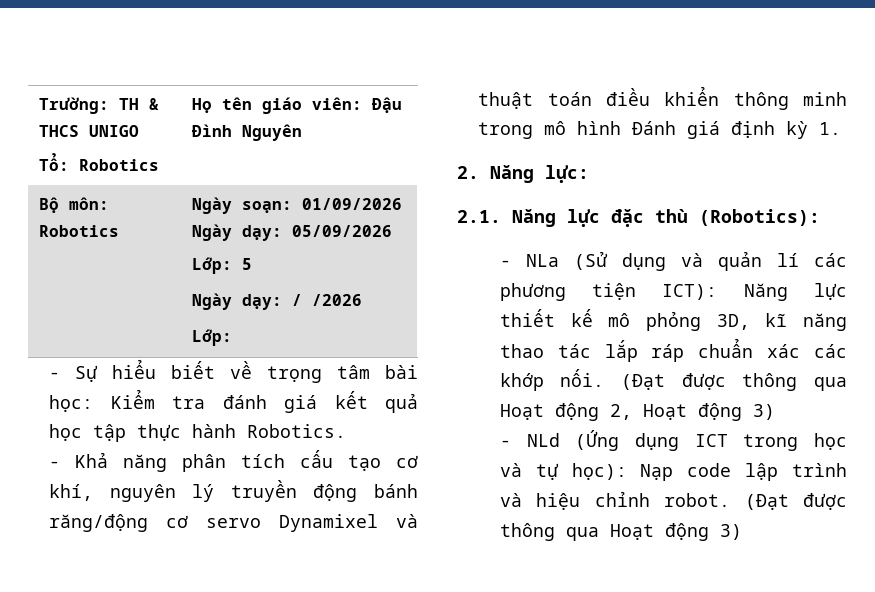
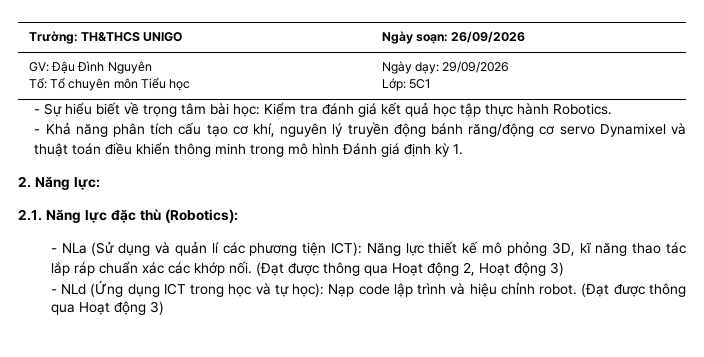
- Trường: TH & THCS UNIGO
- Tổ: Robotics | Họ tên giáo viên: Đậu Đình Nguyên
- Bộ môn: Robotics | Ngày soạn: 01/09/2026 Ngày dạy: 05/09/2026
- Lớp: 5
- Ngày dạy: / /2026
- Lớp:
+ Trường: TH&THCS UNIGO | Ngày soạn: 26/09/2026
+ GV: Đậu Đình Nguyên
+ Tổ: Tổ chuyên môn Tiểu học | Ngày dạy: 29/09/2026
+ Lớp: 5C1

